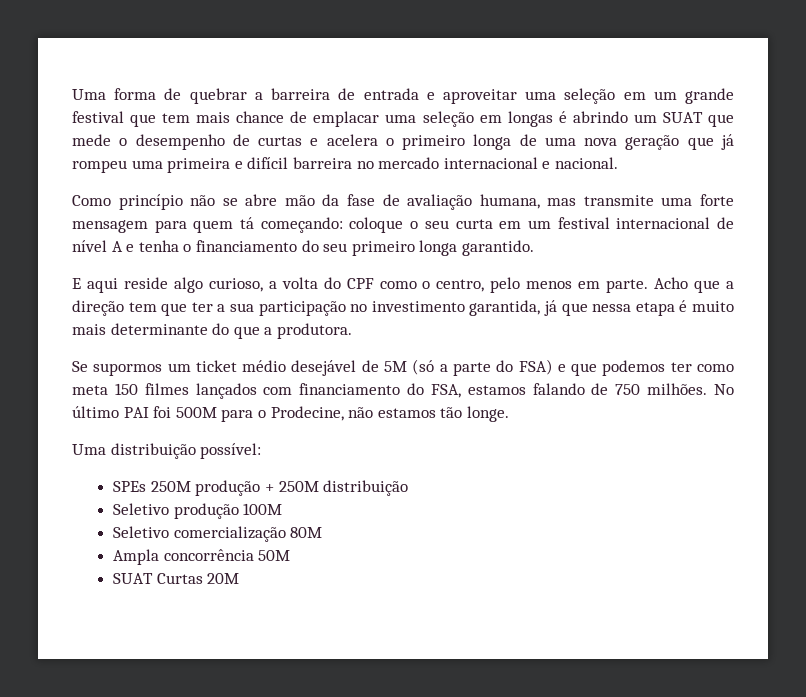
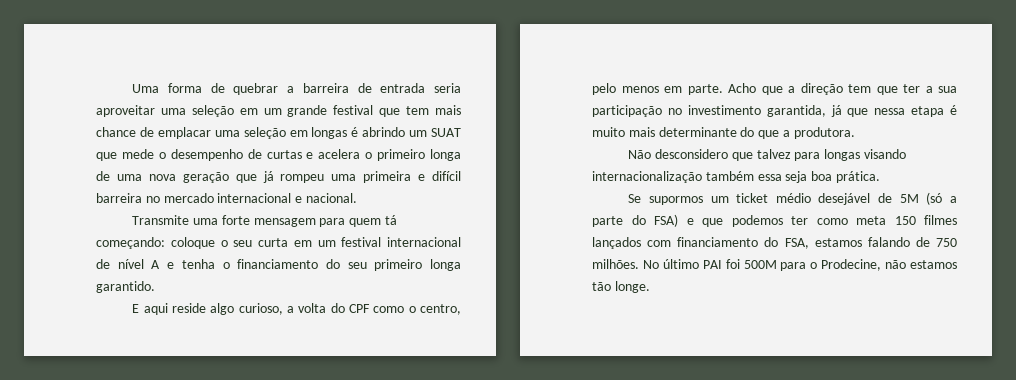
- Uma forma de quebrar a barreira de entrada e aproveitar uma seleção em um grande festival que tem mais chance de emplacar uma seleção em longas é abrindo um SUAT que mede o desempenho de curtas e acelera o primeiro longa de uma nova geração que já rompeu uma primeira e difícil barreira no mercado internacional e nacional.
+ Uma forma de quebrar a barreira de entrada seria aproveitar uma seleção em um grande festival que tem mais chance de emplacar uma seleção em longas é abrindo um SUAT que mede o desempenho de curtas e acelera o primeiro longa de uma nova geração que já rompeu uma primeira e difícil barreira no mercado internacional e nacional.
- Como princípio não se abre mão da fase de avaliação humana, mas transmite uma forte mensagem para quem tá começando: coloque o seu curta em um festival internacional de nível A e tenha o financiamento do seu primeiro longa garantido.
+ Transmite uma forte mensagem para quem tá começando: coloque o seu curta em um festival internacional de nível A e tenha o financiamento do seu primeiro longa garantido.
+ Não desconsidero que talvez para longas visando internacionalização também essa seja boa prática.
- Uma distribuição possível:
- SPEs 250M produção + 250M distribuição
- Seletivo produção 100M
- Seletivo comercialização 80M
- Ampla concorrência 50M
- SUAT Curtas 20M

